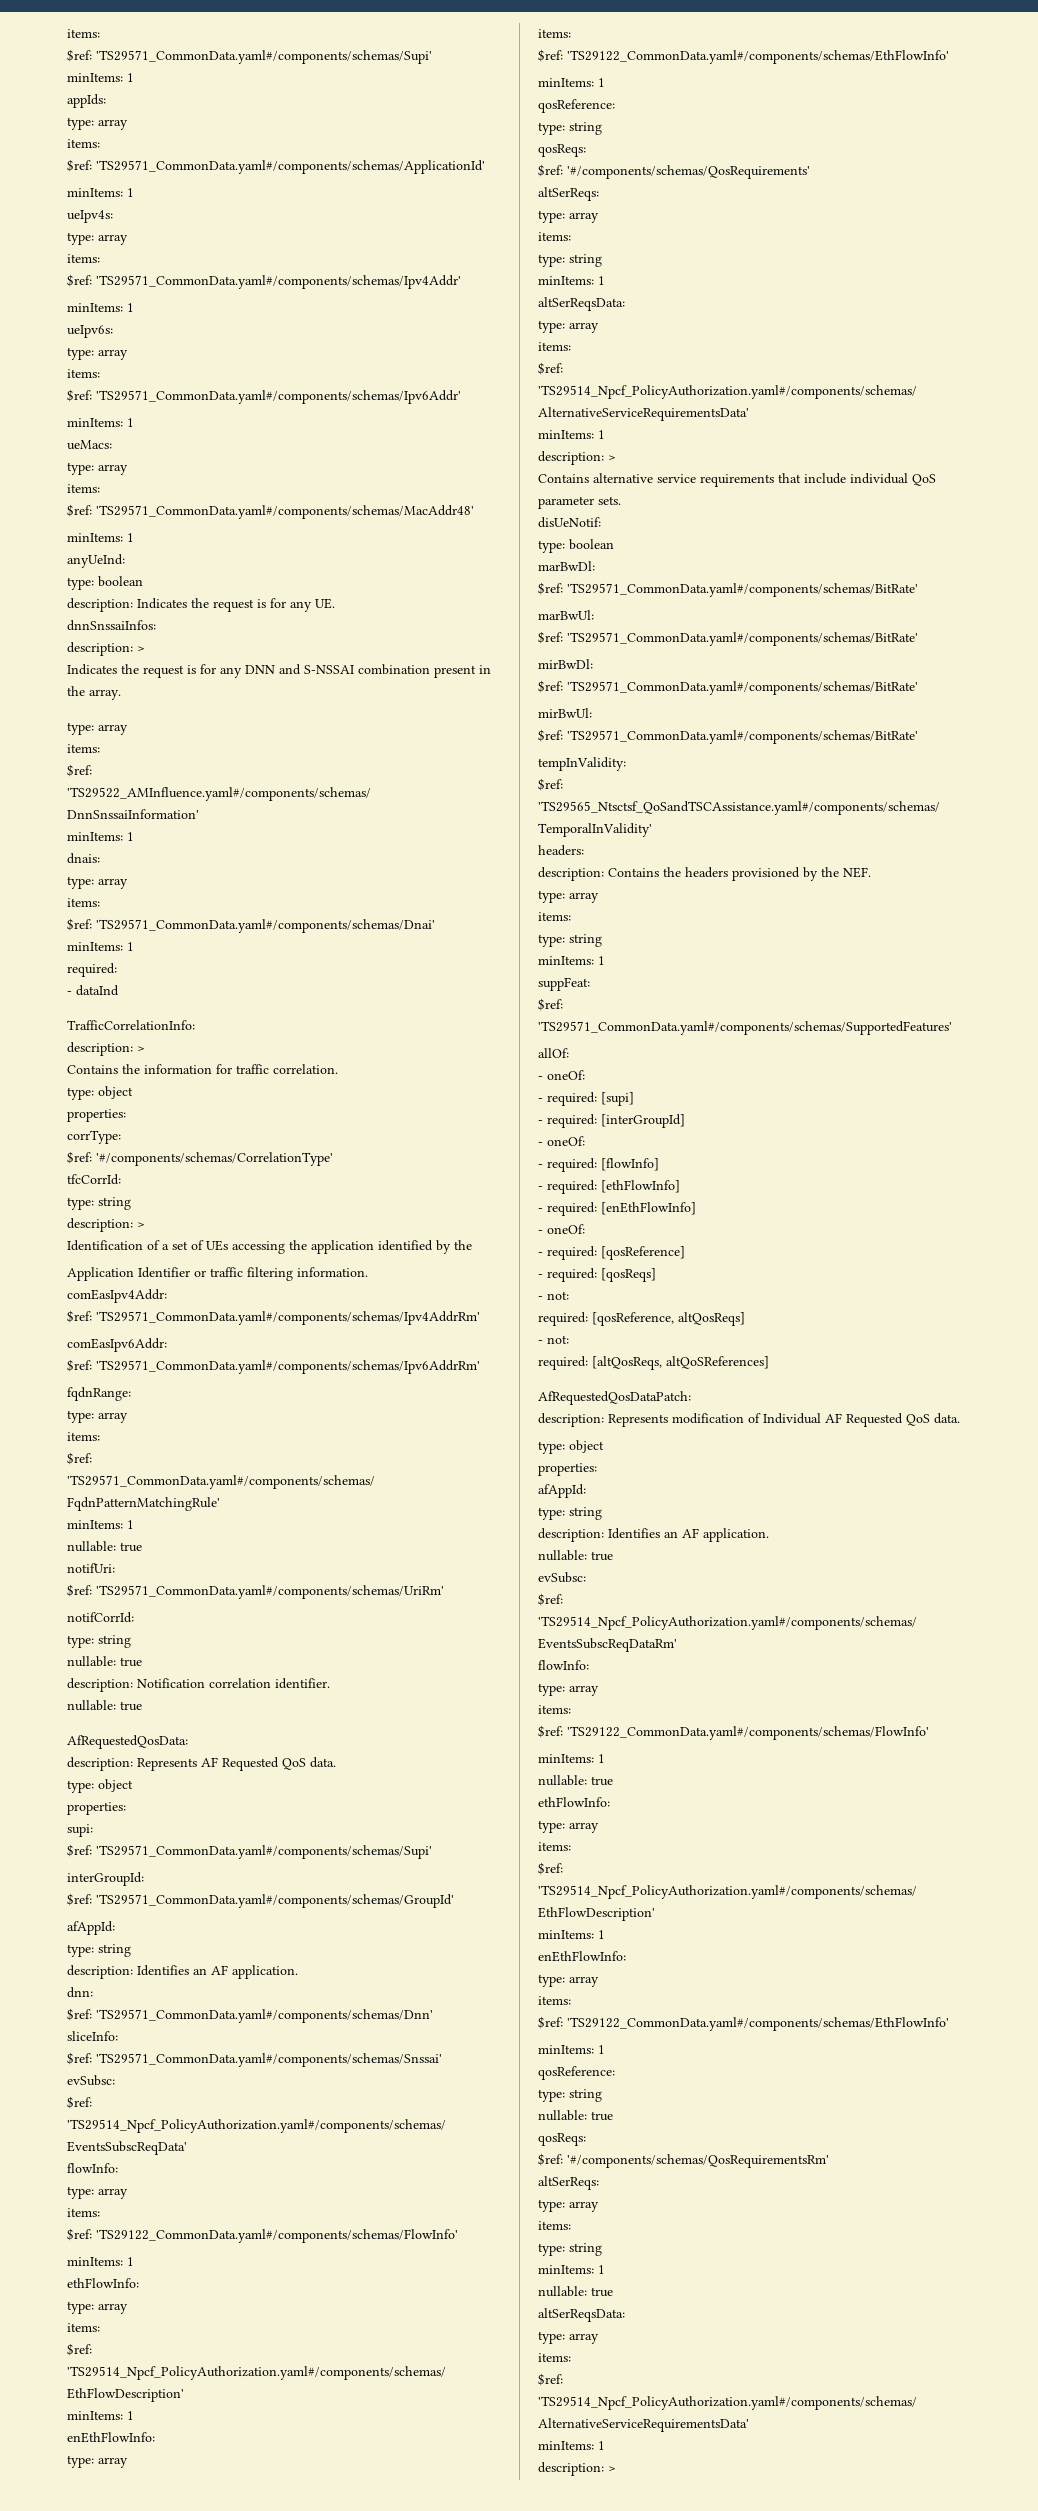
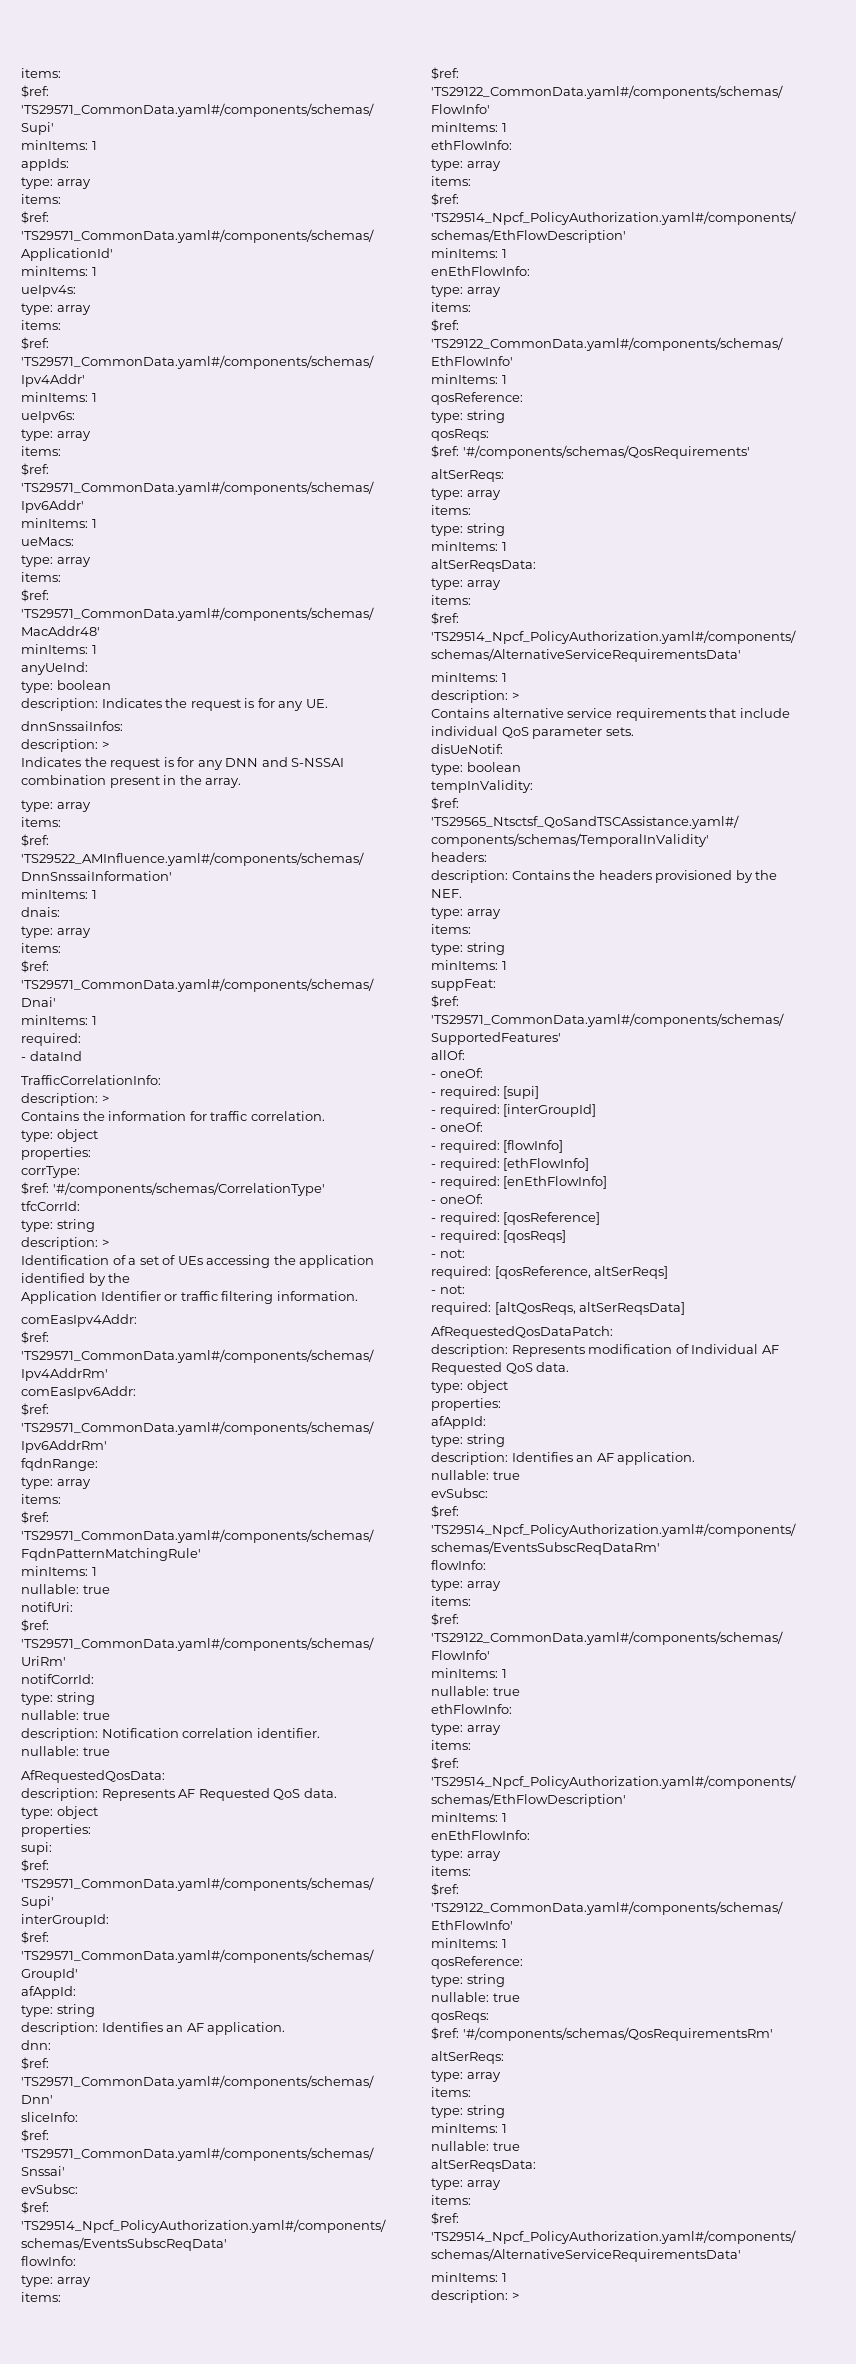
- marBwDl:
- $ref: 'TS29571_CommonData.yaml#/components/schemas/BitRate'
- marBwUl:
- $ref: 'TS29571_CommonData.yaml#/components/schemas/BitRate'
- mirBwDl:
- $ref: 'TS29571_CommonData.yaml#/components/schemas/BitRate'
- mirBwUl:
- $ref: 'TS29571_CommonData.yaml#/components/schemas/BitRate'
- required: [qosReference, altQosReqs]
+ required: [qosReference, altSerReqs]
- required: [altQosReqs, altQoSReferences]
+ required: [altQosReqs, altSerReqsData]

